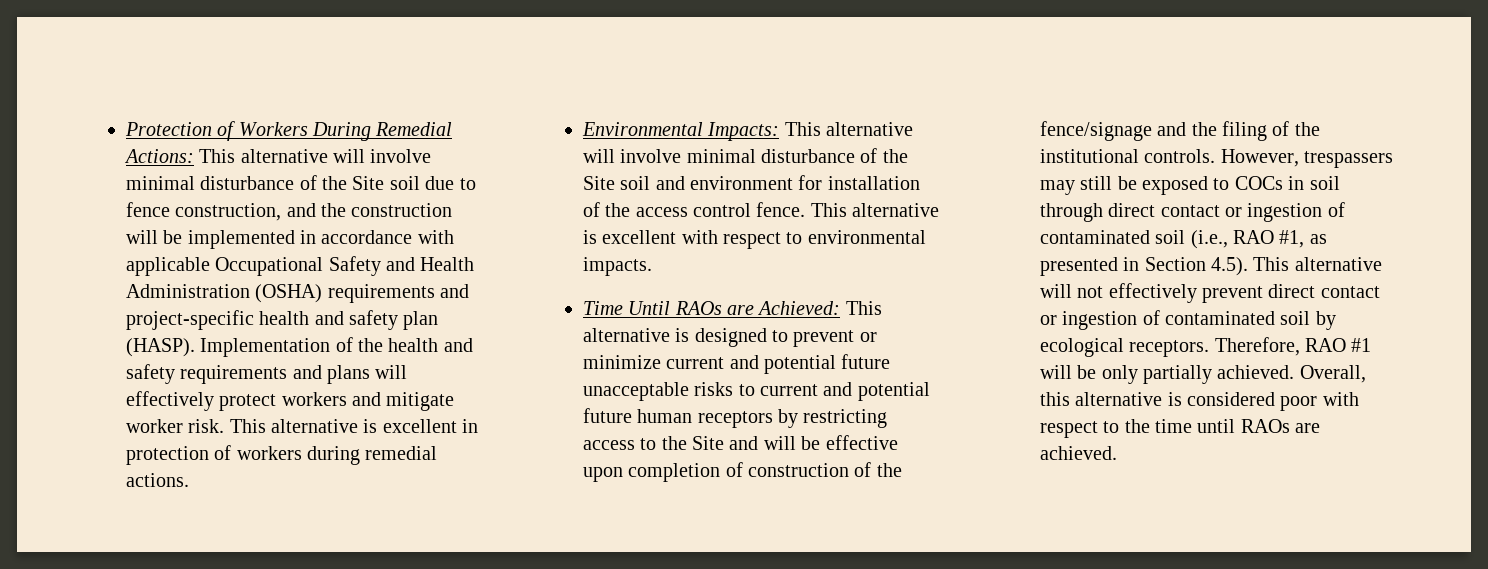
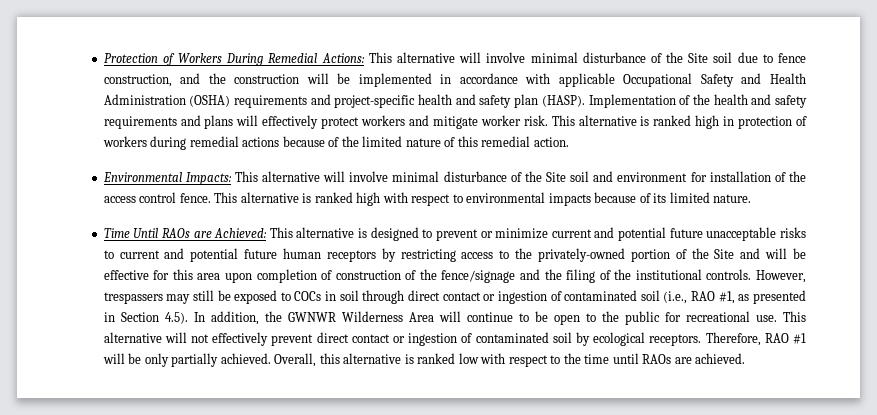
- This alternative is excellent in protection of workers during remedial actions.
+ This alternative is ranked high in protection of workers during remedial actions because of the limited nature of this remedial action.
- This alternative is excellent with respect to environmental impacts.
+ This alternative is ranked high with respect to environmental impacts because of its limited nature.
- Time Until RAOs are Achieved: This alternative is designed to prevent or minimize current and potential future unacceptable risks to current and potential future human receptors by restricting access to the Site and will be effective upon completion of construction of the fence/signage and the filing of the institutional controls.
+ Time Until RAOs are Achieved: This alternative is designed to prevent or minimize current and potential future unacceptable risks to current and potential future human receptors by restricting access to the privately-owned portion of the Site and will be effective for this area upon completion of construction of the fence/signage and the filing of the institutional controls.
- However, trespassers may still be exposed to COCs in soil through direct contact or ingestion of contaminated soil (i.e., RAO #1, as presented in Section 4.5). This alternative will not effectively prevent direct contact or ingestion of contaminated soil by ecological receptors.
+ However, trespassers may still be exposed to COCs in soil through direct contact or ingestion of contaminated soil (i.e., RAO #1, as presented in Section 4.5). In addition, the GWNWR Wilderness Area will continue to be open to the public for recreational use. This alternative will not effectively prevent direct contact or ingestion of contaminated soil by ecological receptors.
- Overall, this alternative is considered poor with respect to the time until RAOs are achieved.
+ Overall, this alternative is ranked low with respect to the time until RAOs are achieved.

